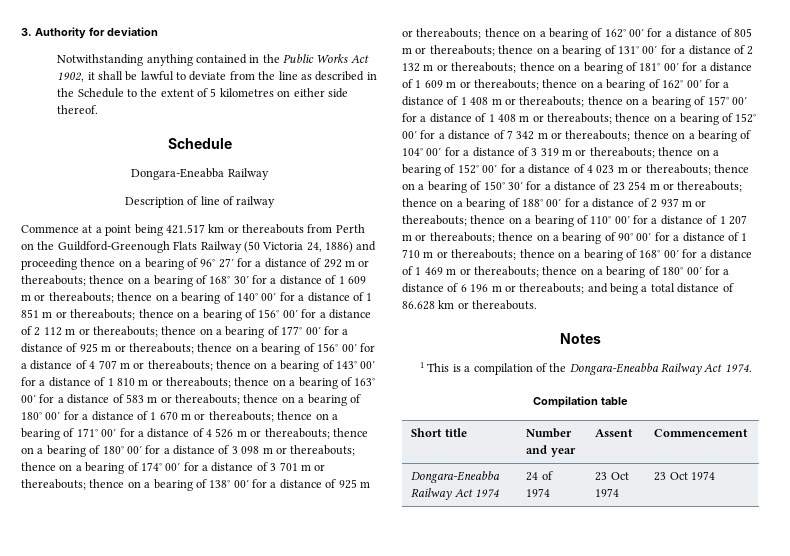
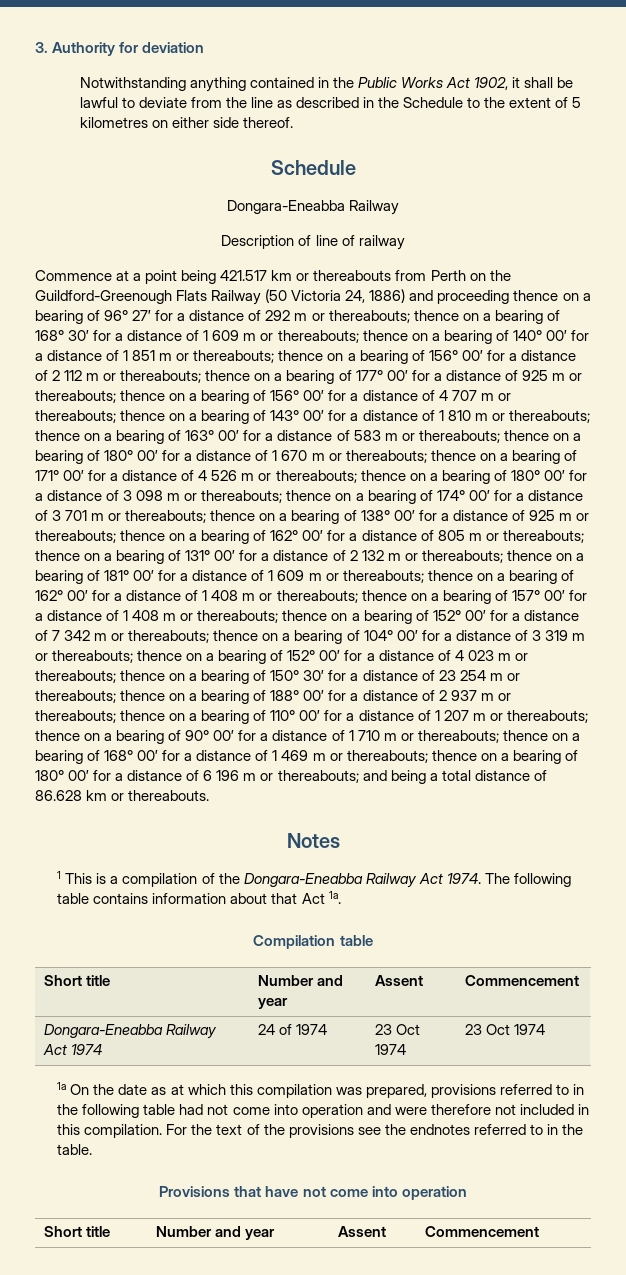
+ The following table contains information about that Act 1a.
+ 1a On the date as at which this compilation was prepared, provisions referred to in the following table had not come into operation and were therefore not included in this compilation. For the text of the provisions see the endnotes referred to in the table.
+ Provisions that have not come into operation
+ Short title | Number and year | Assent | Commencement

